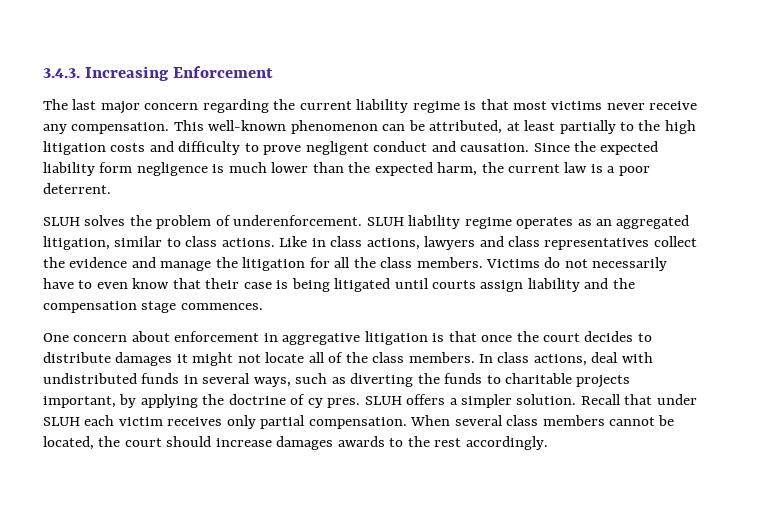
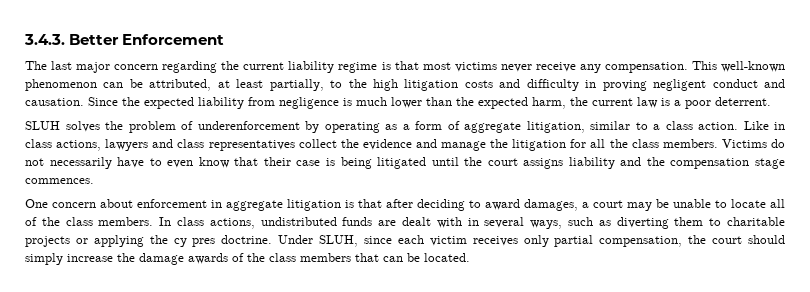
- 3.4.3. Increasing Enforcement
+ 3.4.3. Better Enforcement
- This well-known phenomenon can be attributed, at least partially to the high litigation costs and difficulty to prove negligent conduct and causation.
+ This well-known phenomenon can be attributed, at least partially, to the high litigation costs and difficulty in proving negligent conduct and causation.
- Since the expected liability form negligence is much lower than the expected harm, the current law is a poor deterrent.
+ Since the expected liability from negligence is much lower than the expected harm, the current law is a poor deterrent.
- SLUH solves the problem of underenforcement. SLUH liability regime operates as an aggregated litigation, similar to class actions.
+ SLUH solves the problem of underenforcement by operating as a form of aggregate litigation, similar to a class action.
- Victims do not necessarily have to even know that their case is being litigated until courts assign liability and the compensation stage commences.
+ Victims do not necessarily have to even know that their case is being litigated until the court assigns liability and the compensation stage commences.
- One concern about enforcement in aggregative litigation is that once the court decides to distribute damages it might not locate all of the class members.
+ One concern about enforcement in aggregate litigation is that after deciding to award damages, a court may be unable to locate all of the class members.
- In class actions, deal with undistributed funds in several ways, such as diverting the funds to charitable projects important, by applying the doctrine of cy pres. SLUH offers a simpler solution. Recall that under SLUH each victim receives only partial compensation. When several class members cannot be located, the court should increase damages awards to the rest accordingly.
+ In class actions, undistributed funds are dealt with in several ways, such as diverting them to charitable projects or applying the cy pres doctrine. Under SLUH, since each victim receives only partial compensation, the court should simply increase the damage awards of the class members that can be located.

